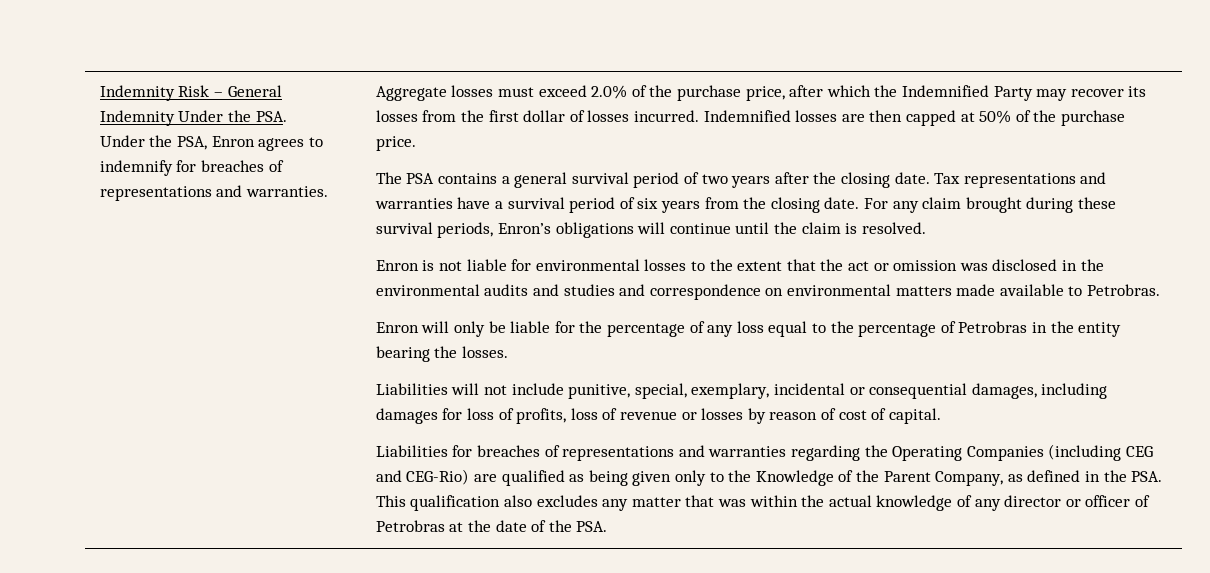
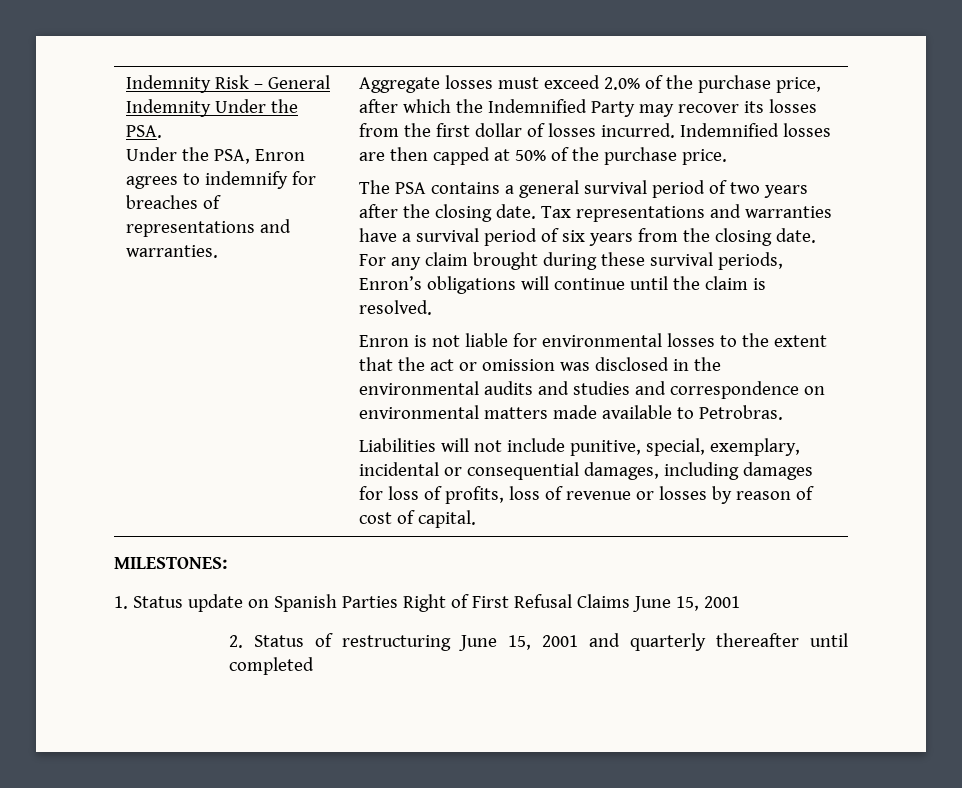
- Enron will only be liable for the percentage of any loss equal to the percentage of Petrobras in the entity bearing the losses.
- Liabilities for breaches of representations and warranties regarding the Operating Companies (including CEG and CEG-Rio) are qualified as being given only to the Knowledge of the Parent Company, as defined in the PSA. This qualification also excludes any matter that was within the actual knowledge of any director or officer of Petrobras at the date of the PSA.
+ MILESTONES:
+ 1. Status update on Spanish Parties Right of First Refusal Claims June 15, 2001
+ 2. Status of restructuring June 15, 2001 and quarterly thereafter until completed

